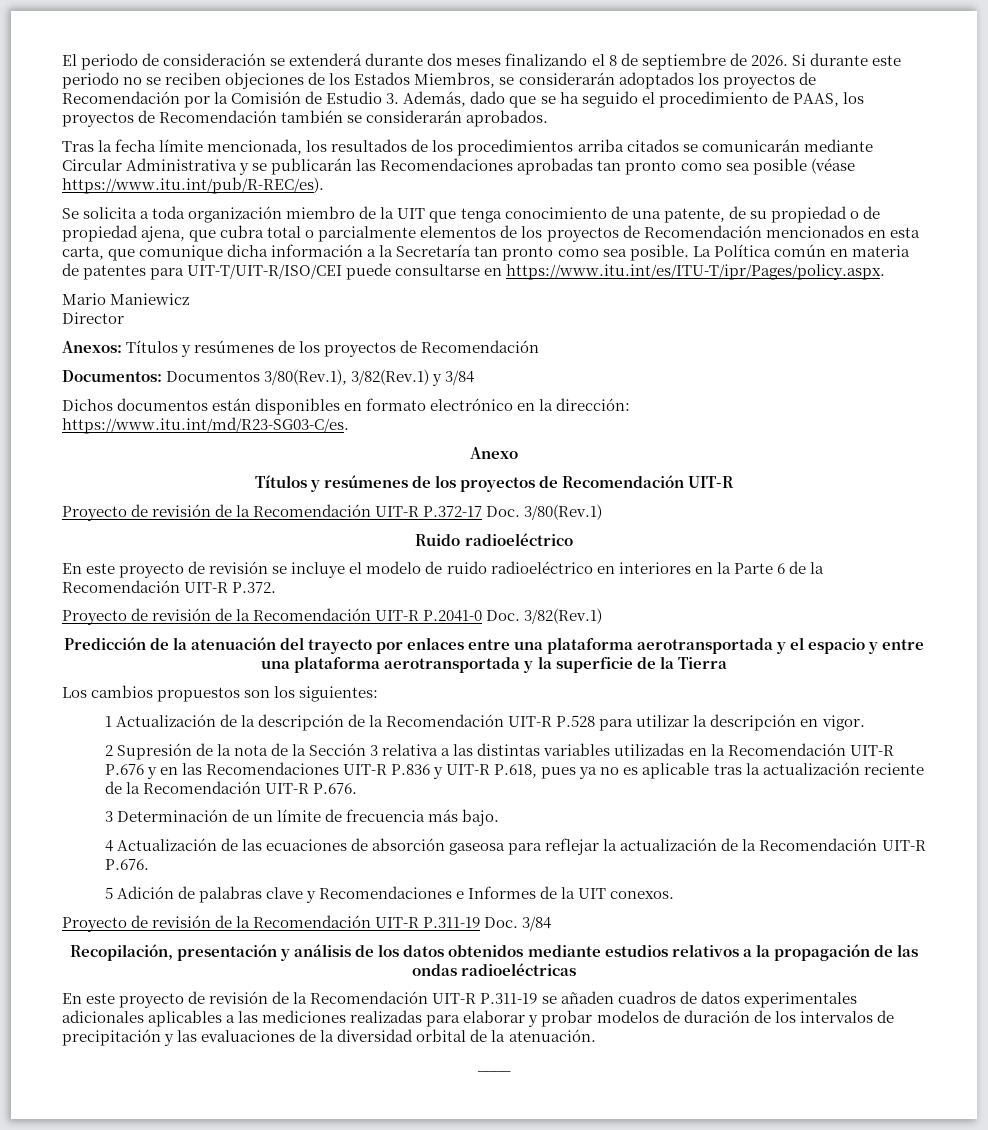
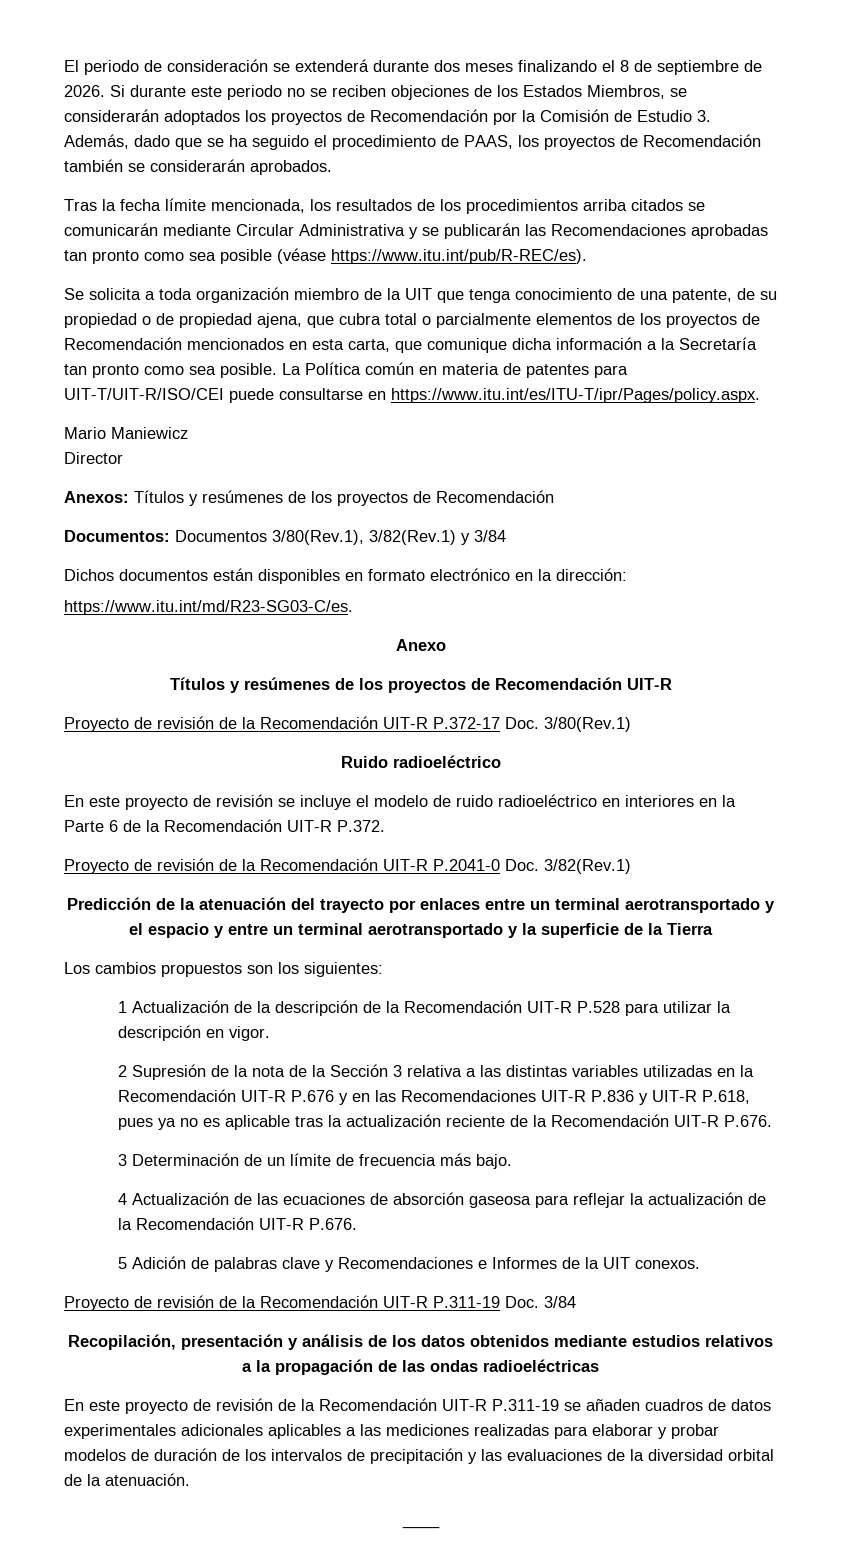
- Predicción de la atenuación del trayecto por enlaces entre una plataforma aerotransportada y el espacio y entre una plataforma aerotransportada y la superficie de la Tierra
+ Predicción de la atenuación del trayecto por enlaces entre un terminal aerotransportado y el espacio y entre un terminal aerotransportado y la superficie de la Tierra

